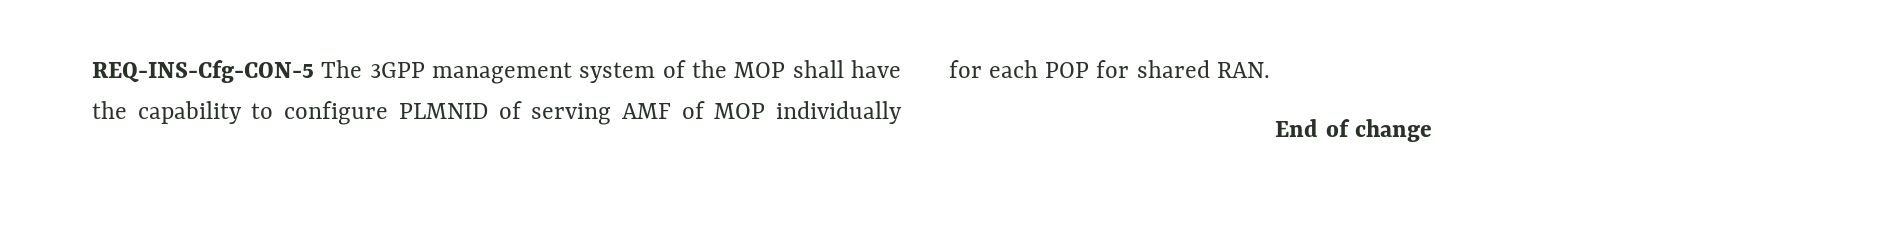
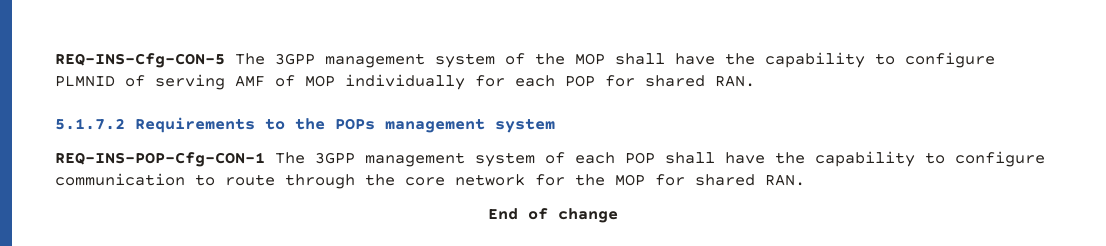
+ 5.1.7.2 Requirements to the POPs management system
+ REQ-INS-POP-Cfg-CON-1 The 3GPP management system of each POP shall have the capability to configure communication to route through the core network for the MOP for shared RAN.

